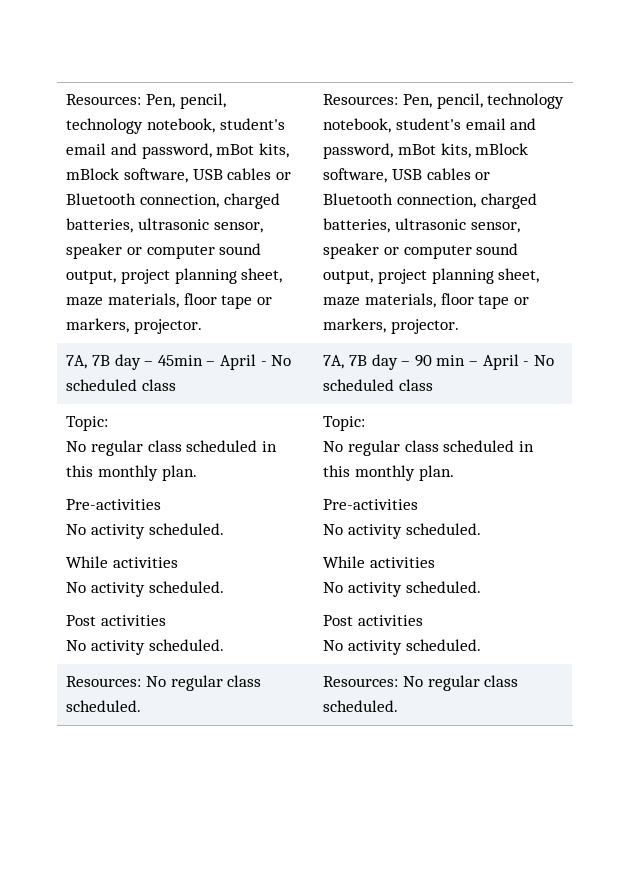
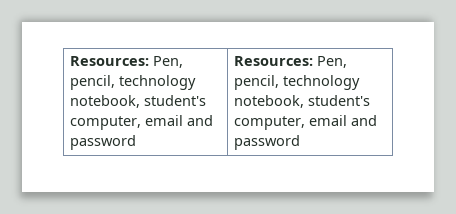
- Resources: Pen, pencil, technology notebook, student's email and password, mBot kits, mBlock software, USB cables or Bluetooth connection, charged batteries, ultrasonic sensor, speaker or computer sound output, project planning sheet, maze materials, floor tape or markers, projector. | Resources: Pen, pencil, technology notebook, student's email and password, mBot kits, mBlock software, USB cables or Bluetooth connection, charged batteries, ultrasonic sensor, speaker or computer sound output, project planning sheet, maze materials, floor tape or markers, projector.
- 7A, 7B day – 45min – April - No scheduled class | 7A, 7B day – 90 min – April - No scheduled class
- Topic:
- No regular class scheduled in this monthly plan.
- Pre-activities
- No activity scheduled.
- While activities
- No activity scheduled.
- Post activities
- No activity scheduled. | Topic:
- No regular class scheduled in this monthly plan.
- Pre-activities
- No activity scheduled.
- While activities
- No activity scheduled.
- Post activities
- No activity scheduled.
- Resources: No regular class scheduled. | Resources: No regular class scheduled.
+ Resources: Pen, pencil, technology notebook, student's computer, email and password | Resources: Pen, pencil, technology notebook, student's computer, email and password

